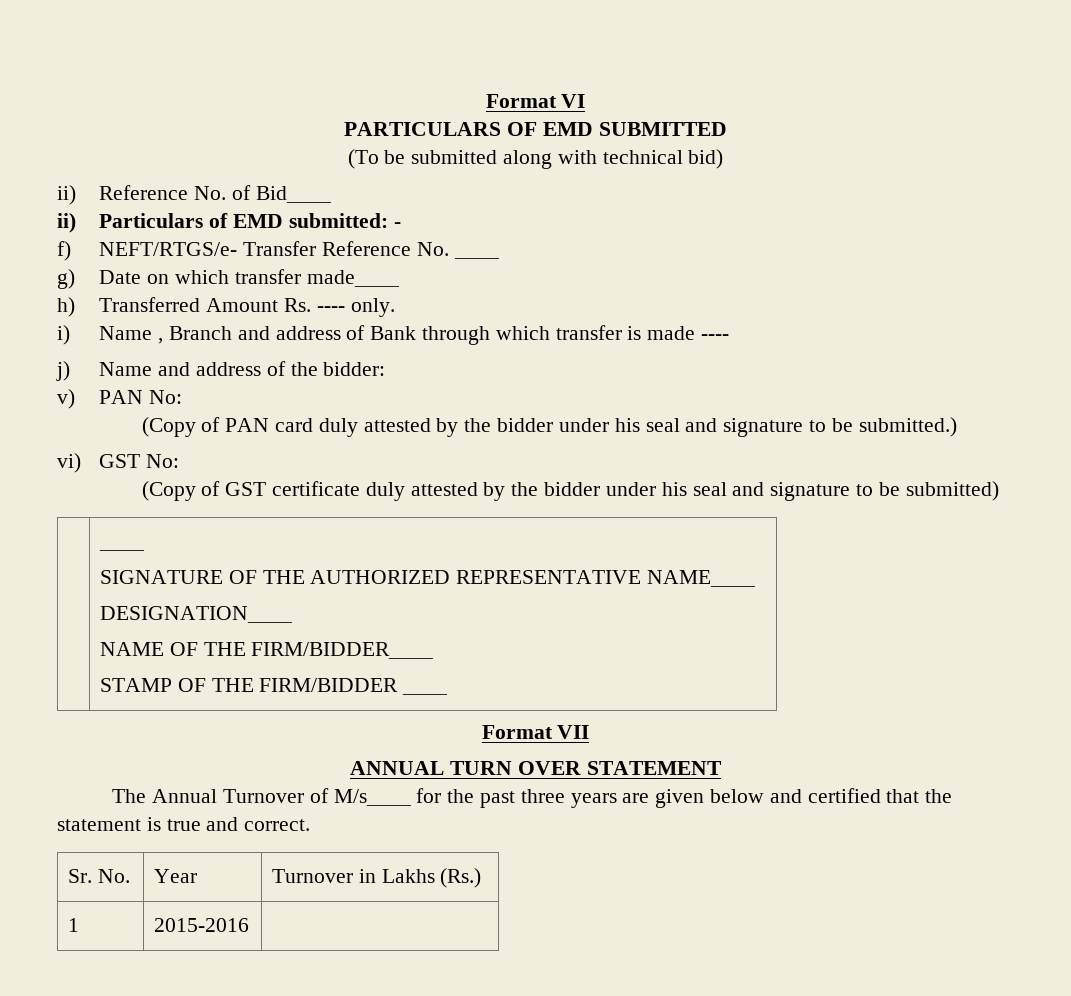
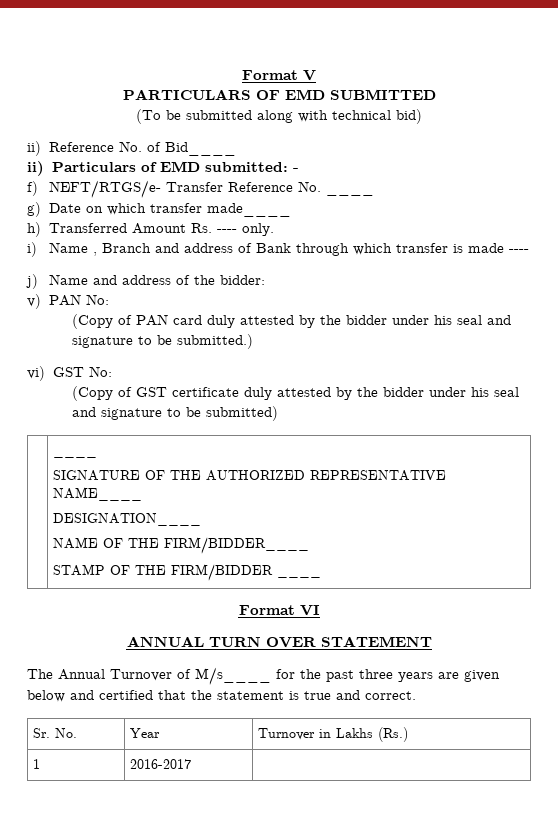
- Format VI
+ Format V
- Format VII
+ Format VI
- 1 | 2015-2016 |
+ 1 | 2016-2017 |

